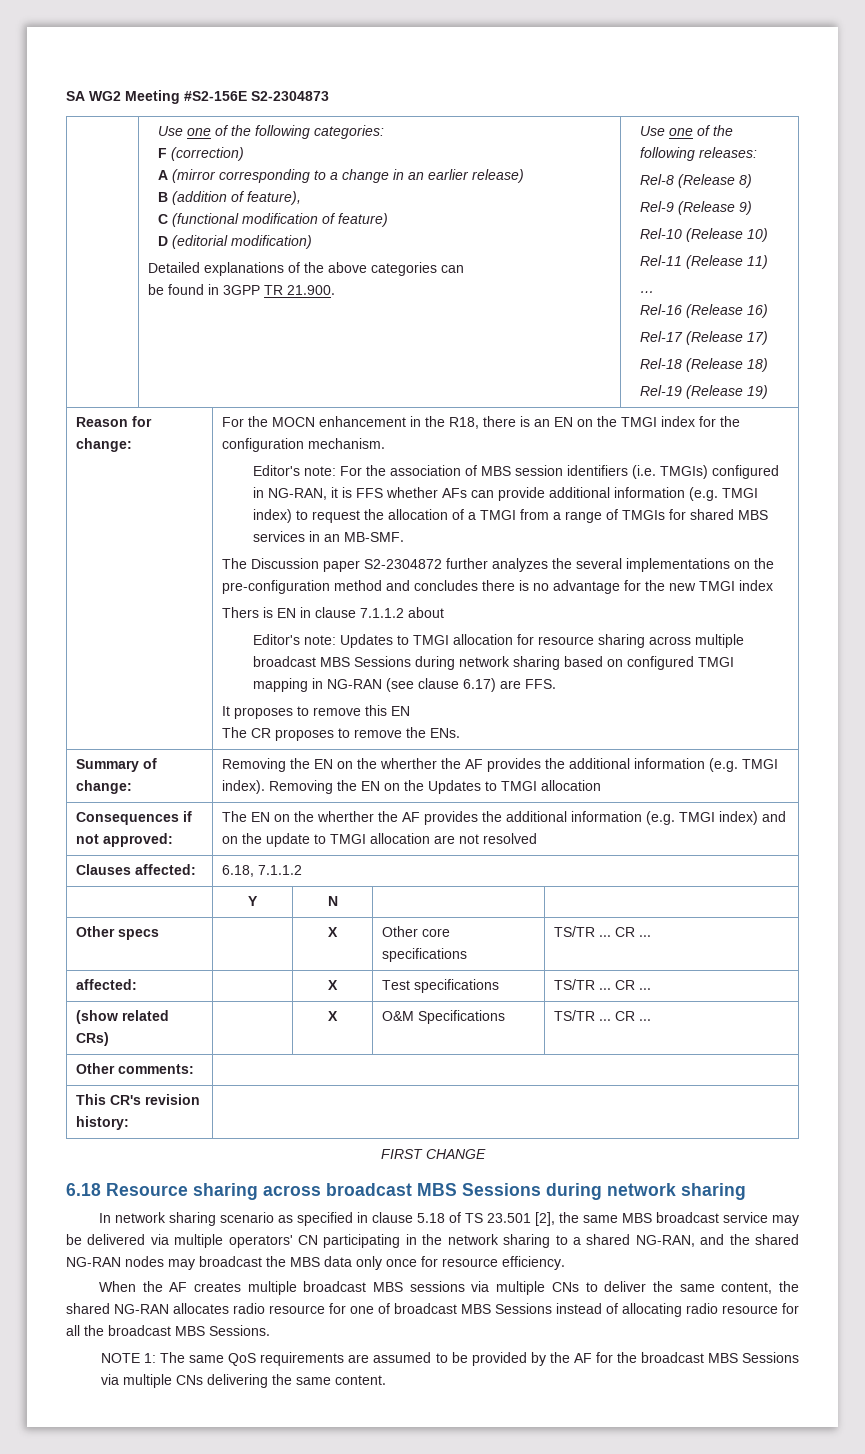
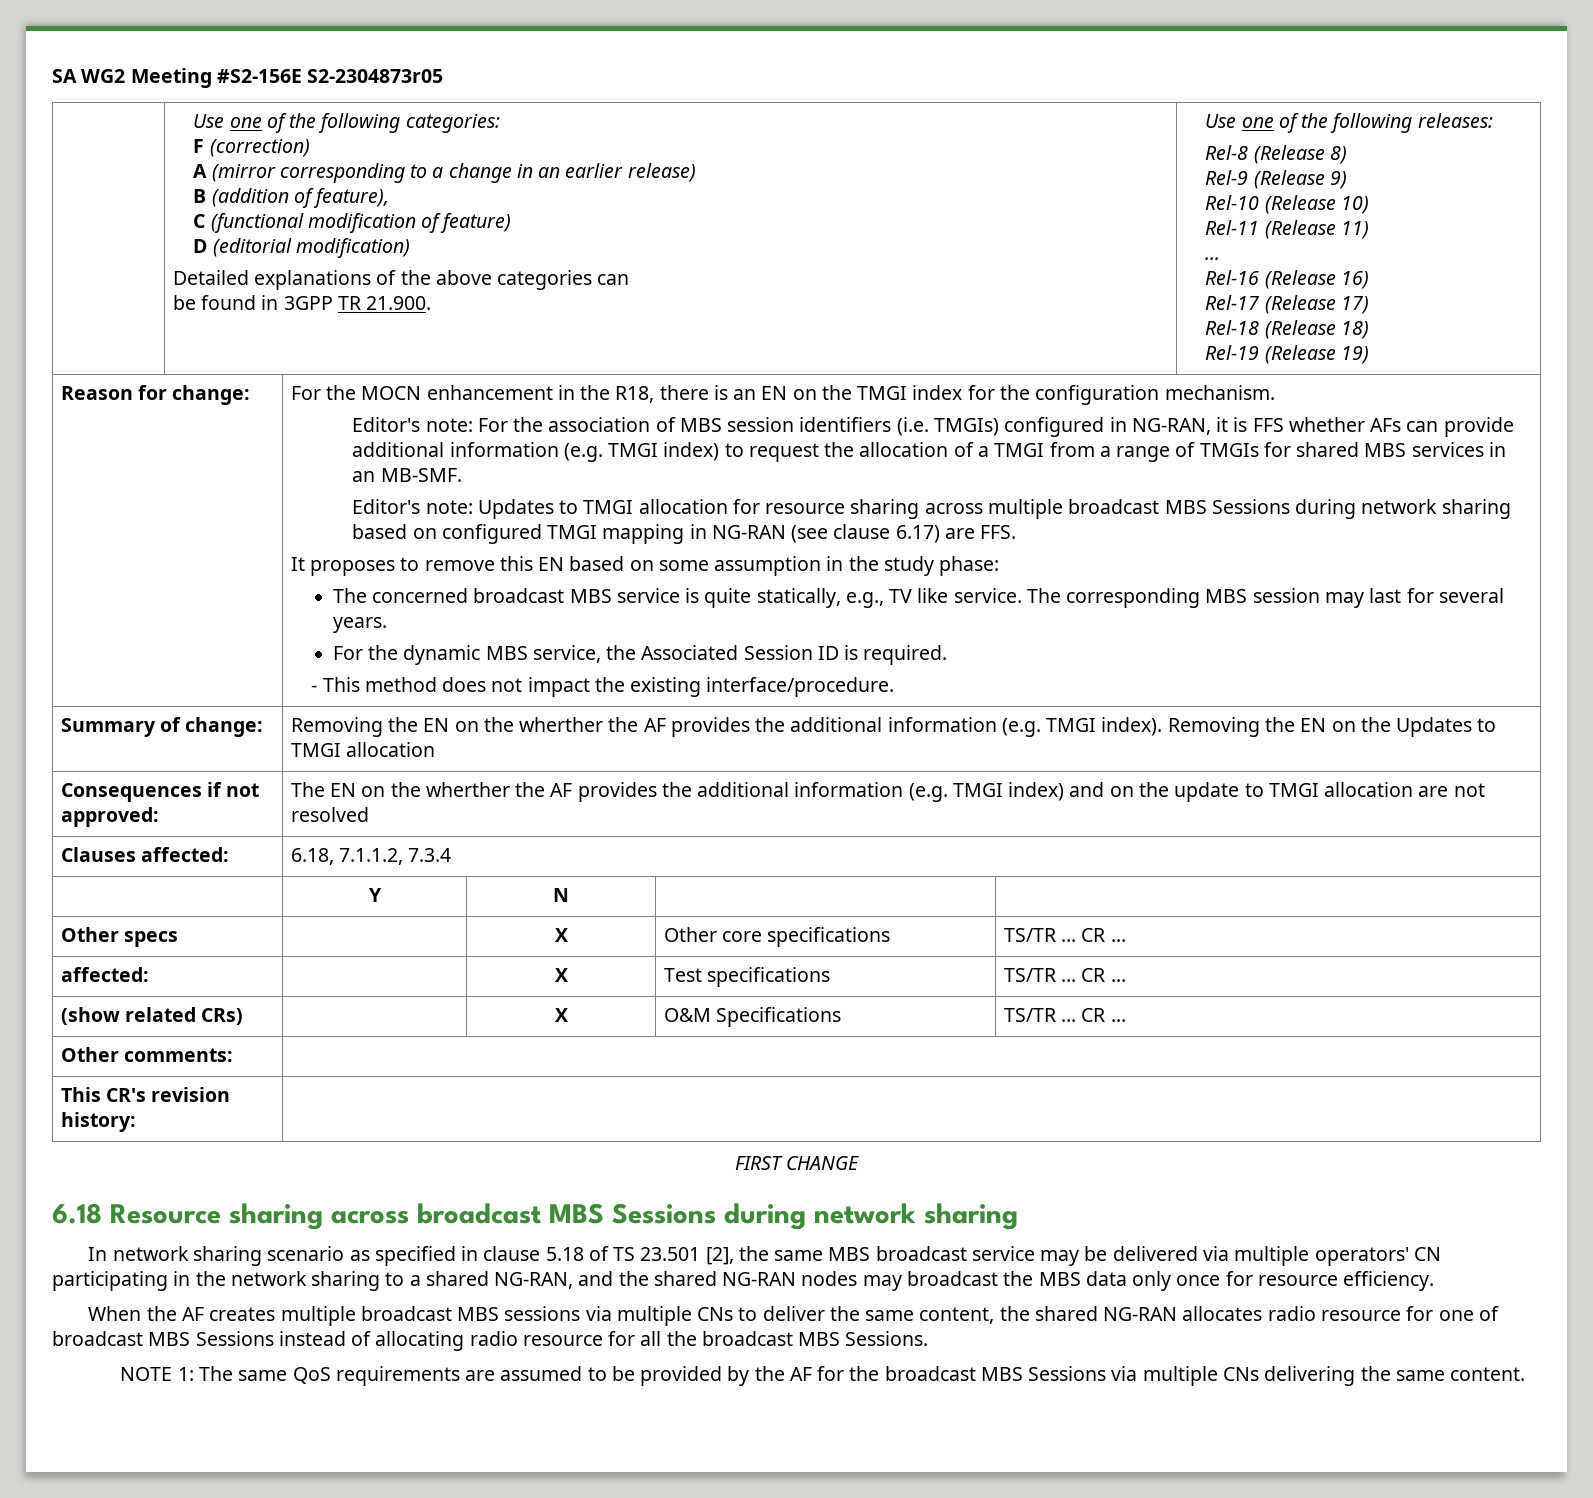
- SA WG2 Meeting #S2-156E S2-2304873
+ SA WG2 Meeting #S2-156E S2-2304873r05
- The Discussion paper S2-2304872 further analyzes the several implementations on the pre-configuration method and concludes there is no advantage for the new TMGI index
- Thers is EN in clause 7.1.1.2 about
- It proposes to remove this EN
- The CR proposes to remove the ENs.
+ It proposes to remove this EN based on some assumption in the study phase:
+ The concerned broadcast MBS service is quite statically, e.g., TV like service. The corresponding MBS session may last for several years.
+ For the dynamic MBS service, the Associated Session ID is required.
+ - This method does not impact the existing interface/procedure.
- Clauses affected: | 6.18, 7.1.1.2
+ Clauses affected: | 6.18, 7.1.1.2, 7.3.4

